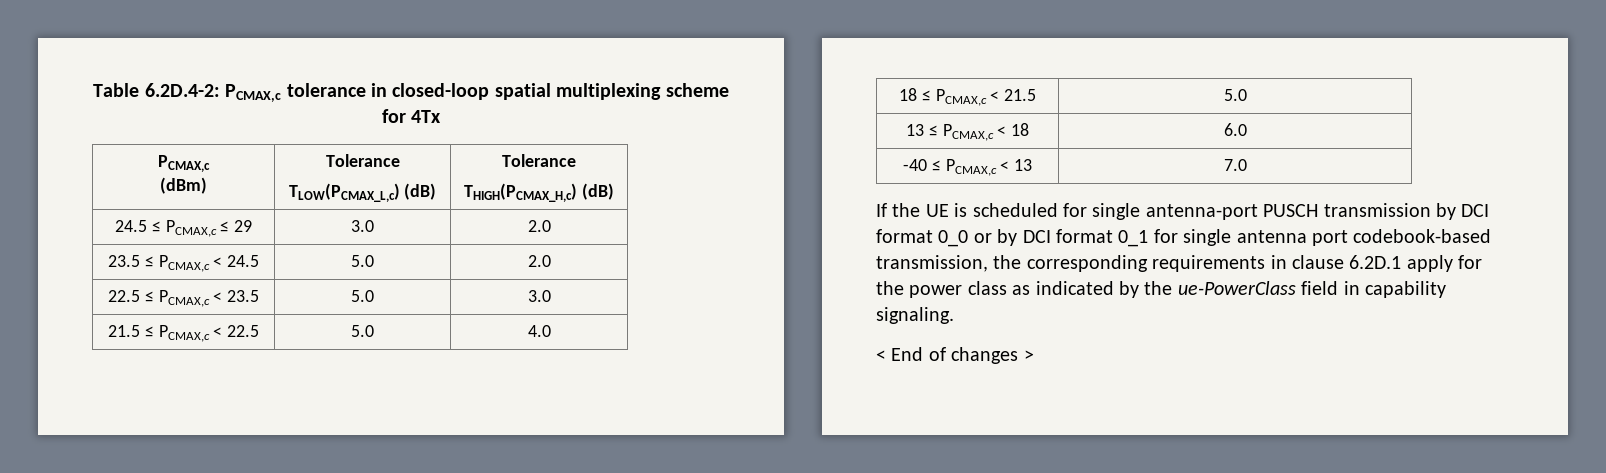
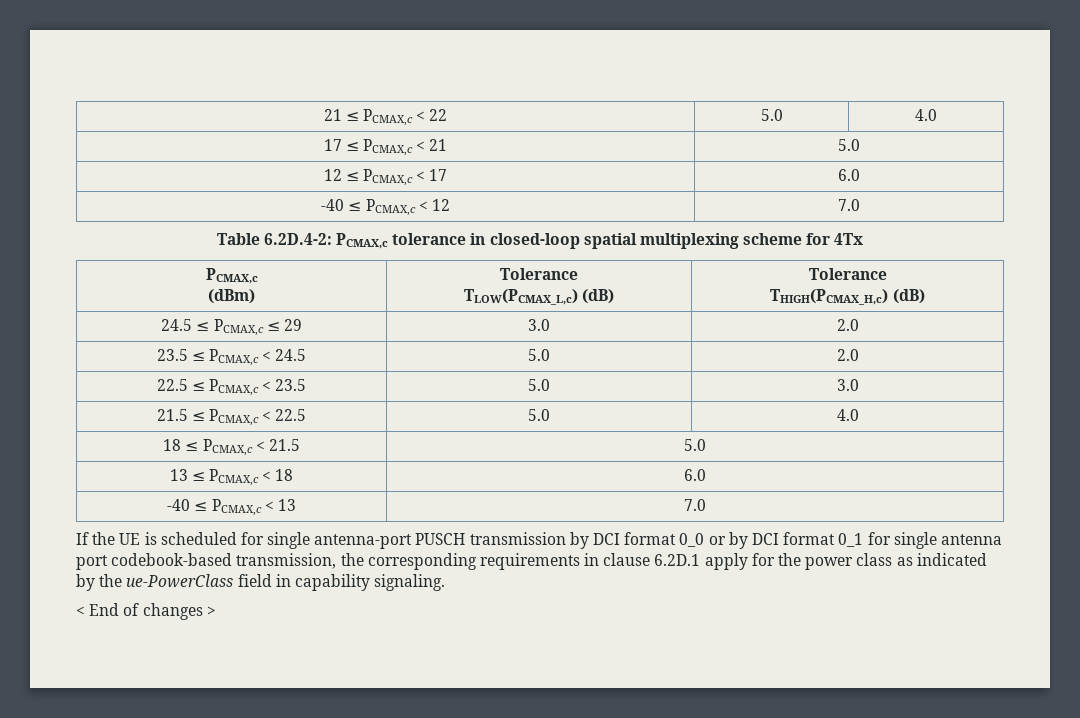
+ 21 ≤ PCMAX,c < 22 | 5.0 | 4.0
+ 17 ≤ PCMAX,c < 21 | 5.0
+ 12 ≤ PCMAX,c < 17 | 6.0
+ -40 ≤ PCMAX,c < 12 | 7.0

